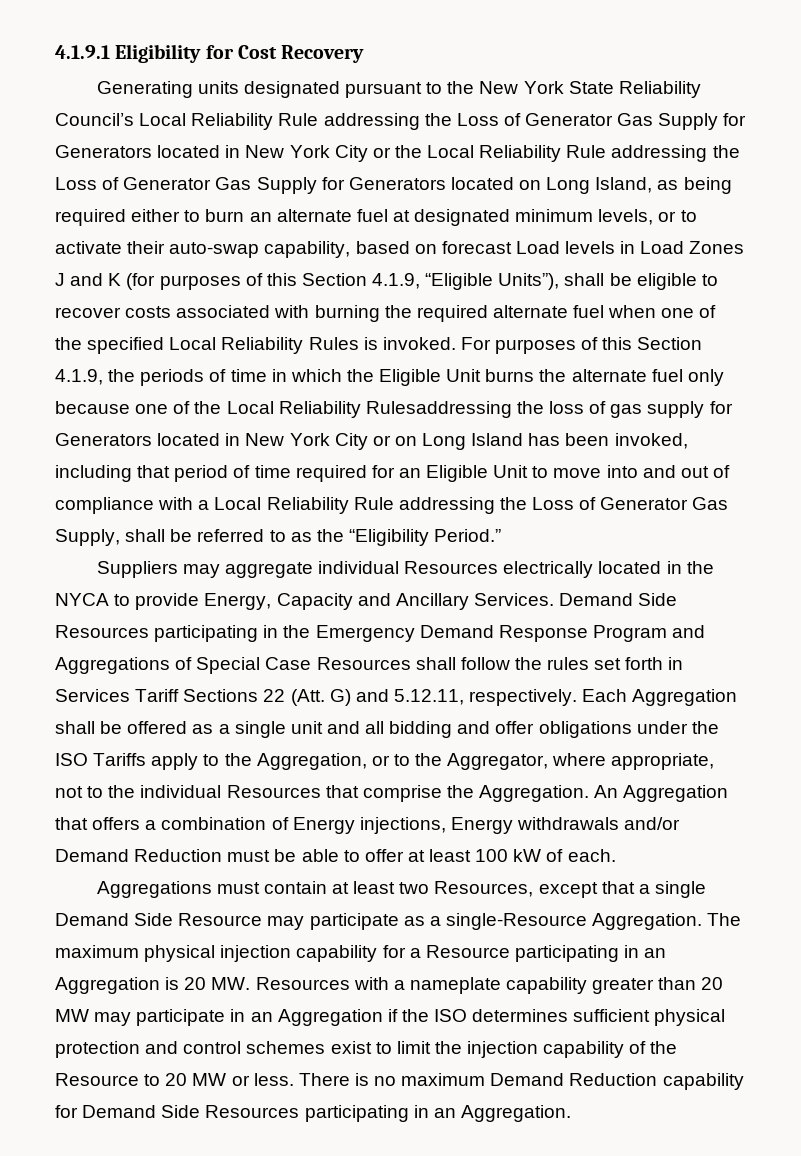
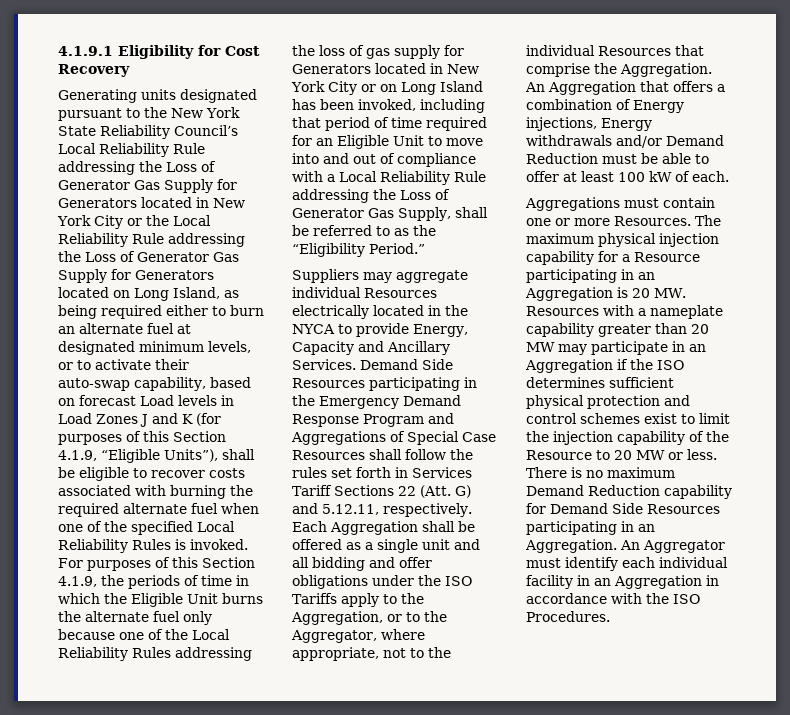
- For purposes of this Section 4.1.9, the periods of time in which the Eligible Unit burns the alternate fuel only because one of the Local Reliability Rulesaddressing the loss of gas supply for Generators located in New York City or on Long Island has been invoked, including that period of time required for an Eligible Unit to move into and out of compliance with a Local Reliability Rule addressing the Loss of Generator Gas Supply, shall be referred to as the “Eligibility Period.”
+ For purposes of this Section 4.1.9, the periods of time in which the Eligible Unit burns the alternate fuel only because one of the Local Reliability Rules addressing the loss of gas supply for Generators located in New York City or on Long Island has been invoked, including that period of time required for an Eligible Unit to move into and out of compliance with a Local Reliability Rule addressing the Loss of Generator Gas Supply, shall be referred to as the “Eligibility Period.”
- Aggregations must contain at least two Resources, except that a single Demand Side Resource may participate as a single-Resource Aggregation.
+ Aggregations must contain one or more Resources.
+ An Aggregator must identify each individual facility in an Aggregation in accordance with the ISO Procedures.

